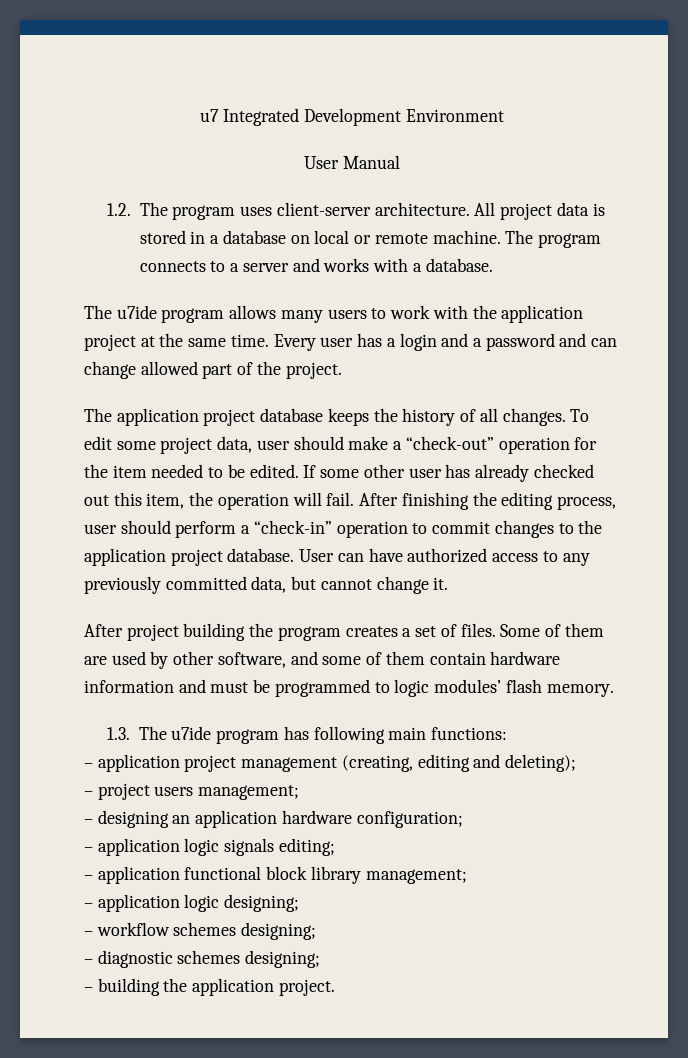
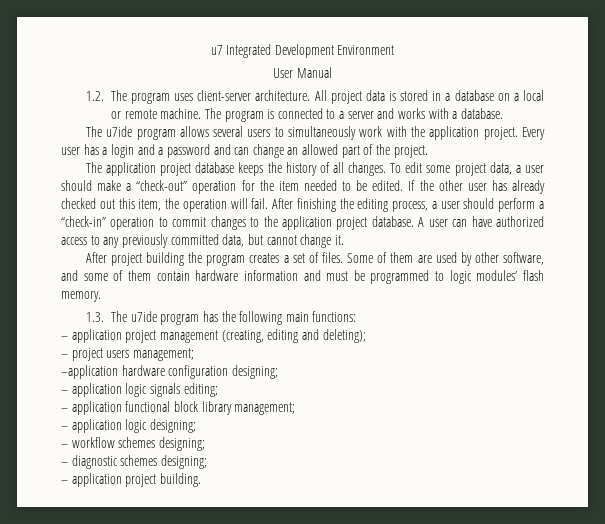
- All project data is stored in a database on local or remote machine.
+ All project data is stored in a database on a local or remote machine.
- The program connects to a server and works with a database.
+ The program is connected to a server and works with a database.
- The u7ide program allows many users to work with the application project at the same time.
+ The u7ide program allows several users to simultaneously work with the application project.
- Every user has a login and a password and can change allowed part of the project.
+ Every user has a login and a password and can change an allowed part of the project.
- To edit some project data, user should make a “check-out” operation for the item needed to be edited.
+ To edit some project data, a user should make a “check-out” operation for the item needed to be edited.
- If some other user has already checked out this item, the operation will fail.
+ If the other user has already checked out this item, the operation will fail.
- After finishing the editing process, user should perform a “check-in” operation to commit changes to the application project database.
+ After finishing the editing process, a user should perform a “check-in” operation to commit changes to the application project database.
- User can have authorized access to any previously committed data, but cannot change it.
+ A user can have authorized access to any previously committed data, but cannot change it.
- 1.3. The u7ide program has following main functions:
+ 1.3. The u7ide program has the following main functions:
- – designing an application hardware configuration;
+ –application hardware configuration designing;
- – building the application project.
+ – application project building.

